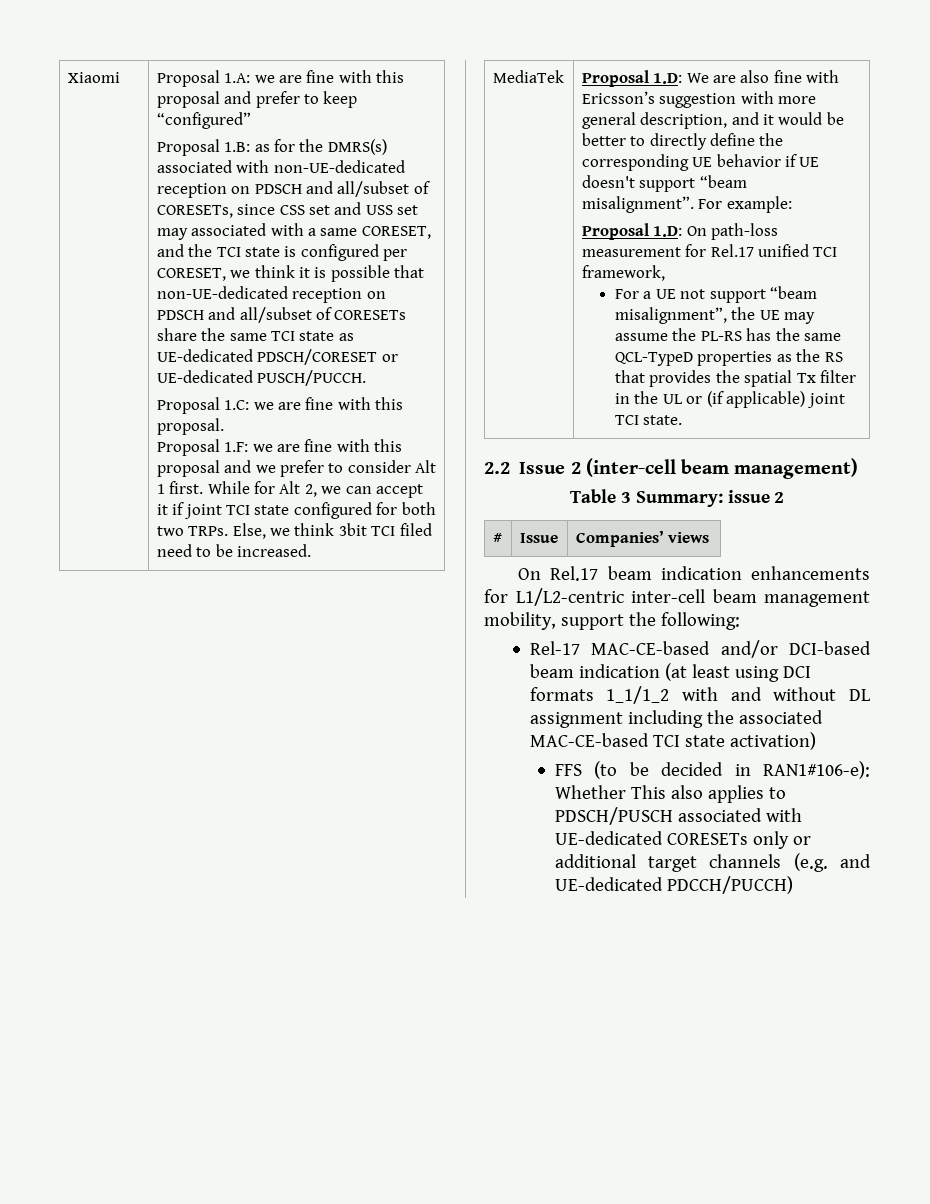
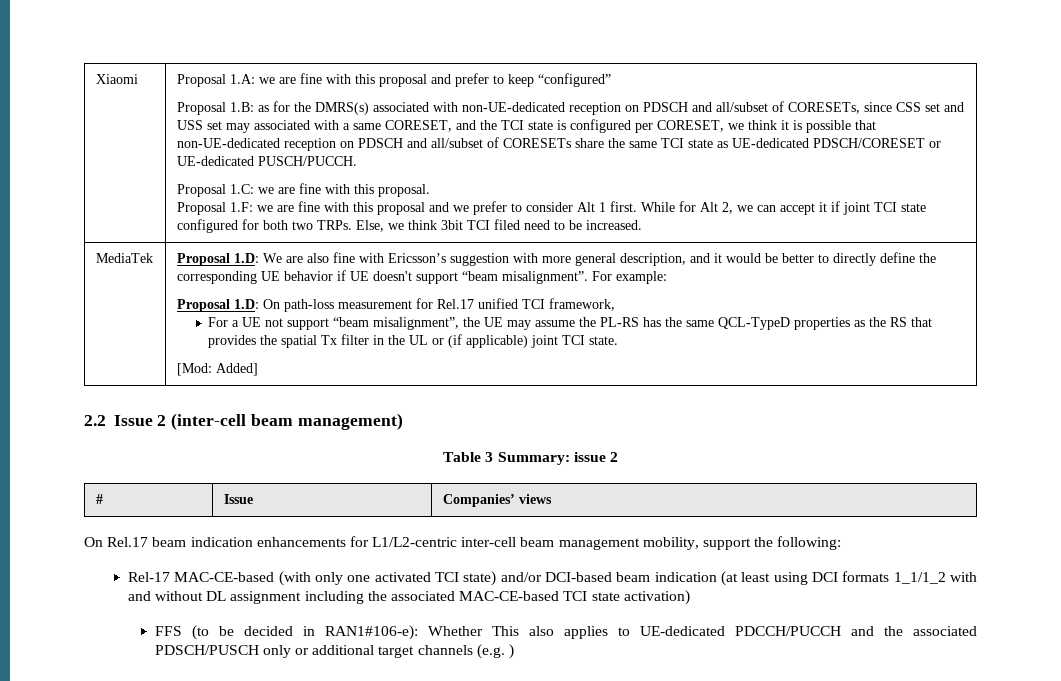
+ [Mod: Added]
- Rel-17 MAC-CE-based and/or DCI-based beam indication (at least using DCI formats 1_1/1_2 with and without DL assignment including the associated MAC-CE-based TCI state activation)
+ Rel-17 MAC-CE-based (with only one activated TCI state) and/or DCI-based beam indication (at least using DCI formats 1_1/1_2 with and without DL assignment including the associated MAC-CE-based TCI state activation)
- FFS (to be decided in RAN1#106-e): Whether This also applies to PDSCH/PUSCH associated with UE-dedicated CORESETs only or additional target channels (e.g. and UE-dedicated PDCCH/PUCCH)
+ FFS (to be decided in RAN1#106-e): Whether This also applies to UE-dedicated PDCCH/PUCCH and the associated PDSCH/PUSCH only or additional target channels (e.g. )

